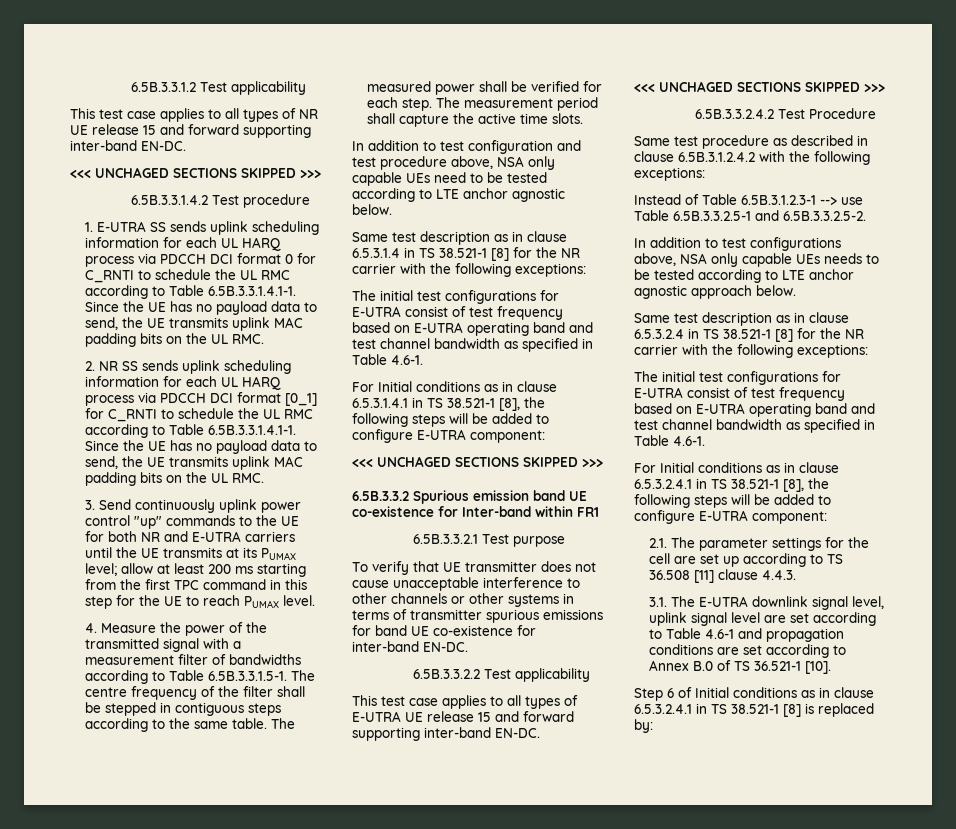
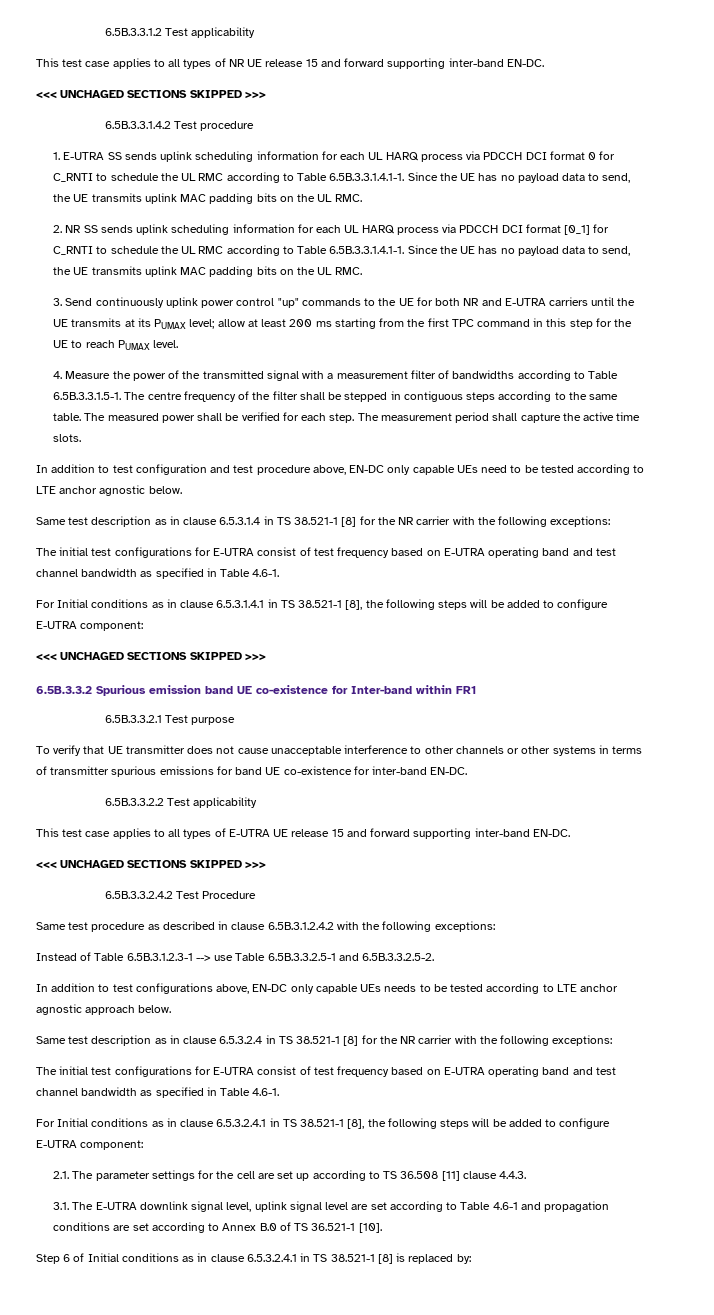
- In addition to test configuration and test procedure above, NSA only capable UEs need to be tested according to LTE anchor agnostic below.
+ In addition to test configuration and test procedure above, EN-DC only capable UEs need to be tested according to LTE anchor agnostic below.
- In addition to test configurations above, NSA only capable UEs needs to be tested according to LTE anchor agnostic approach below.
+ In addition to test configurations above, EN-DC only capable UEs needs to be tested according to LTE anchor agnostic approach below.

